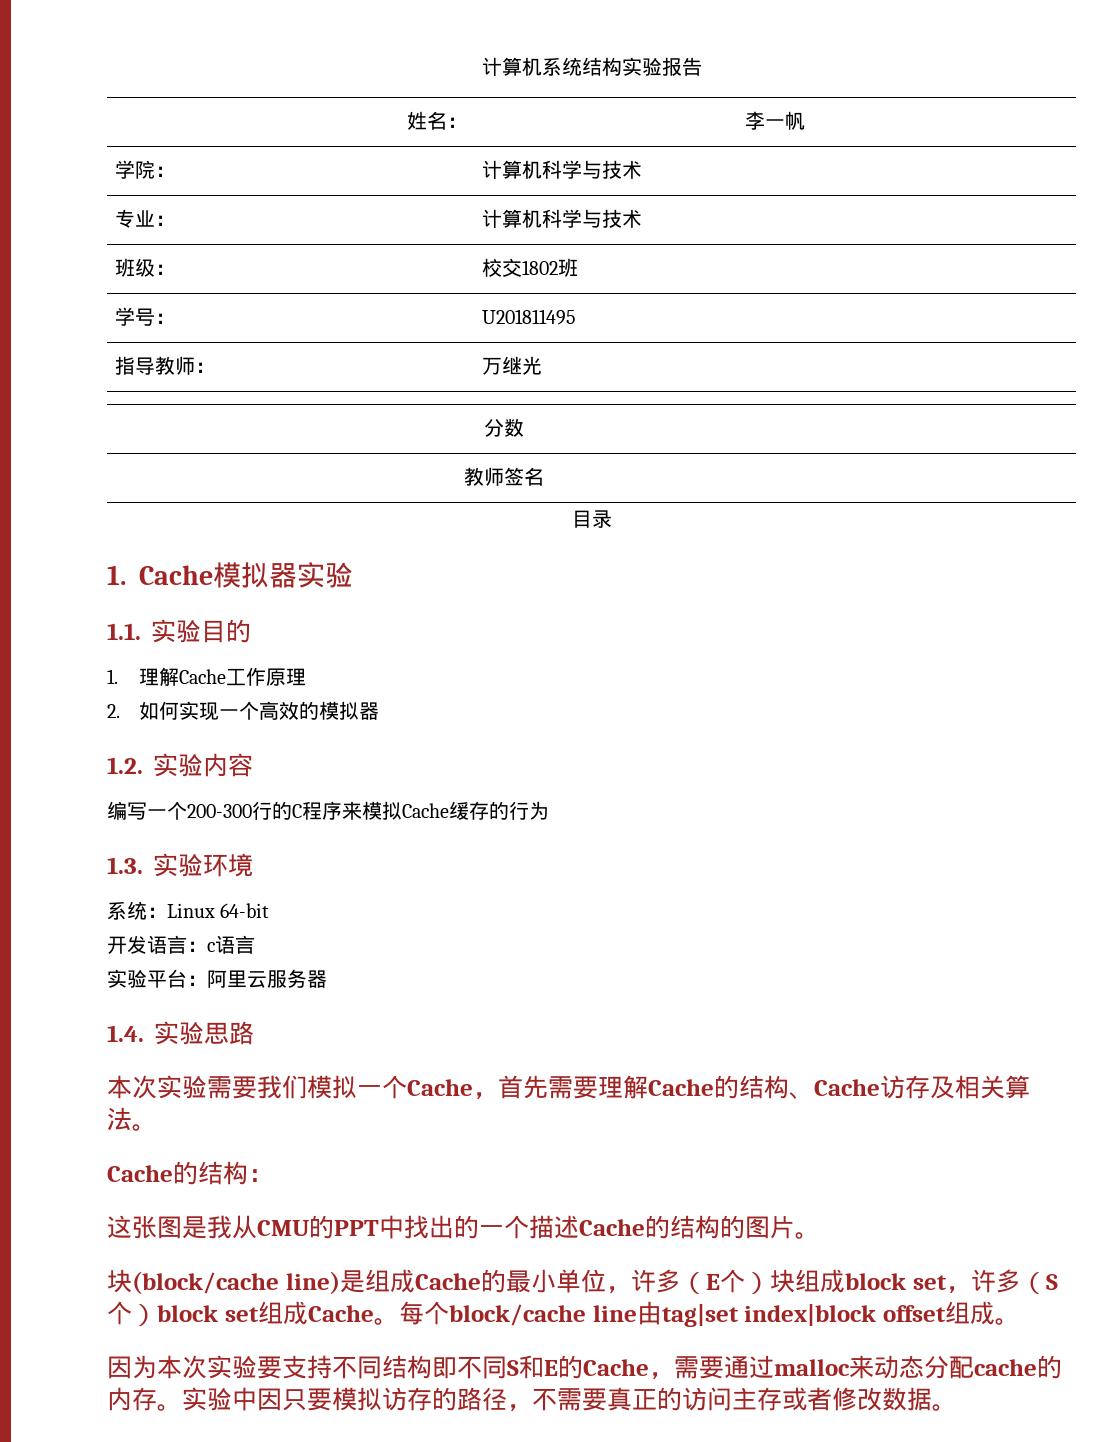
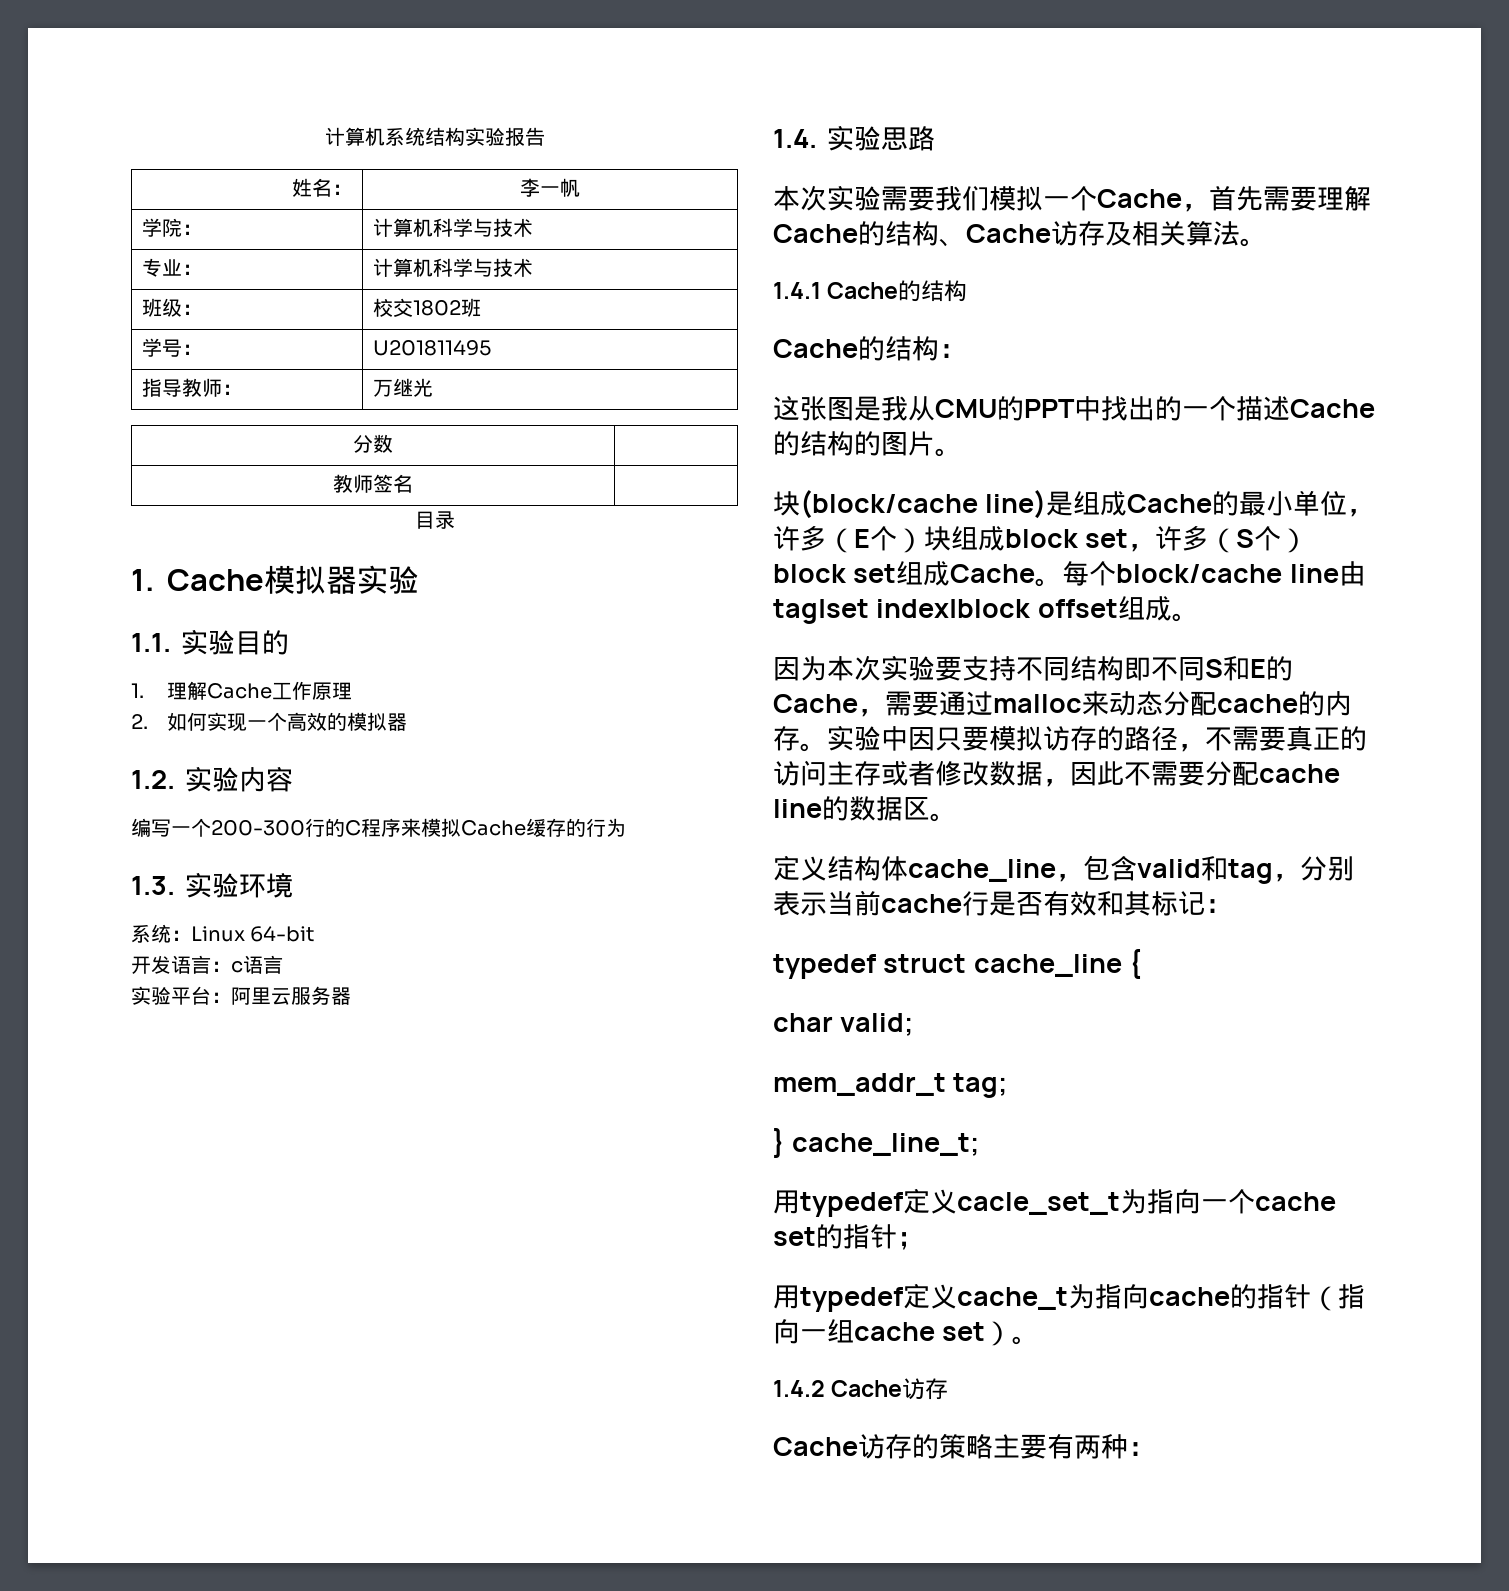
+ 1.4.1 Cache的结构
- 实验中因只要模拟访存的路径，不需要真正的访问主存或者修改数据。
+ 实验中因只要模拟访存的路径，不需要真正的访问主存或者修改数据，因此不需要分配cache line的数据区。
+ 定义结构体cache_line，包含valid和tag，分别表示当前cache行是否有效和其标记：
+ typedef struct cache_line {
+ char valid;
+ mem_addr_t tag;
+ } cache_line_t;
+ 用typedef定义cacle_set_t为指向一个cache set的指针；
+ 用typedef定义cache_t为指向cache的指针（指向一组cache set）。
+ 1.4.2 Cache访存
+ Cache访存的策略主要有两种：

